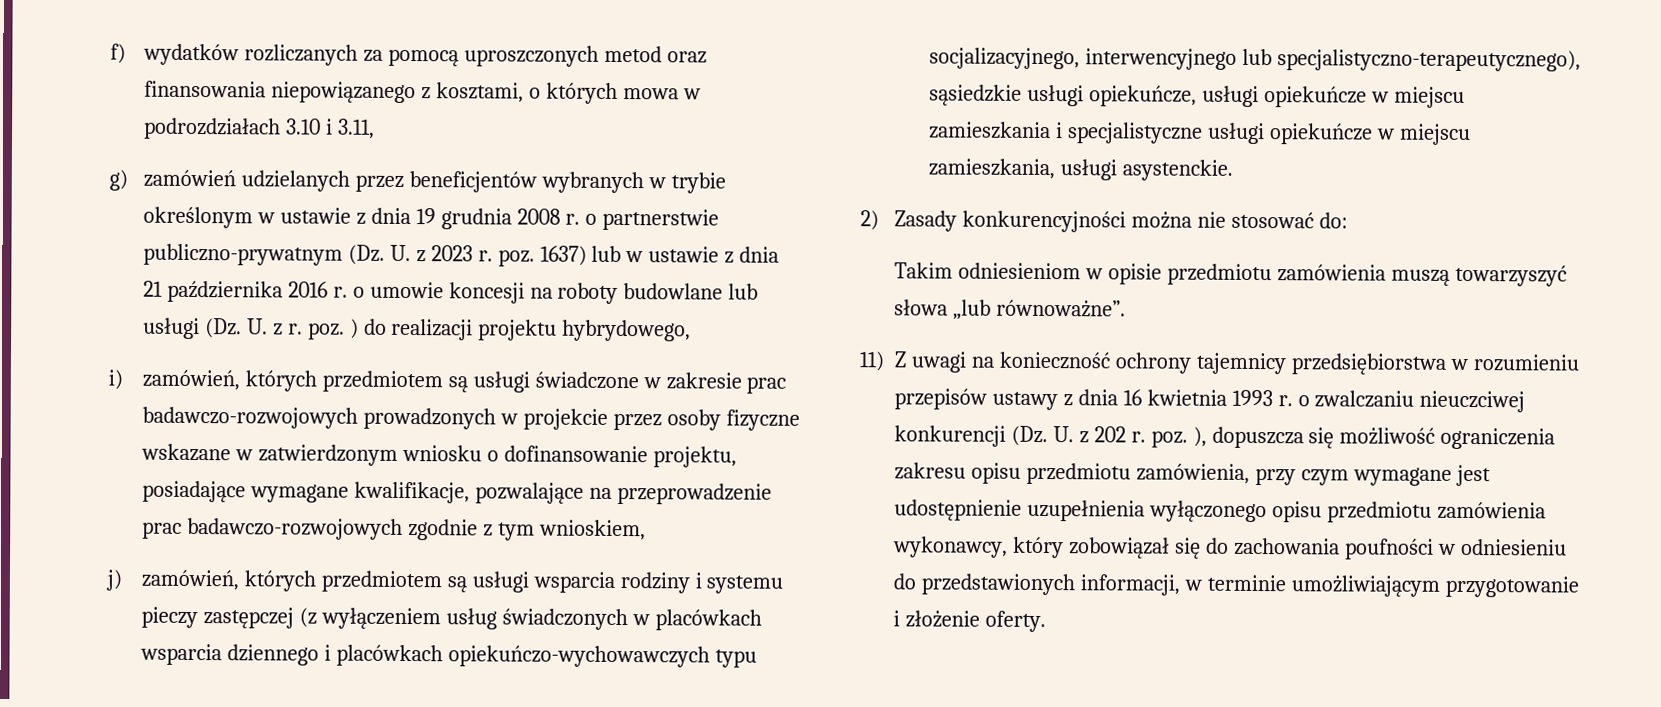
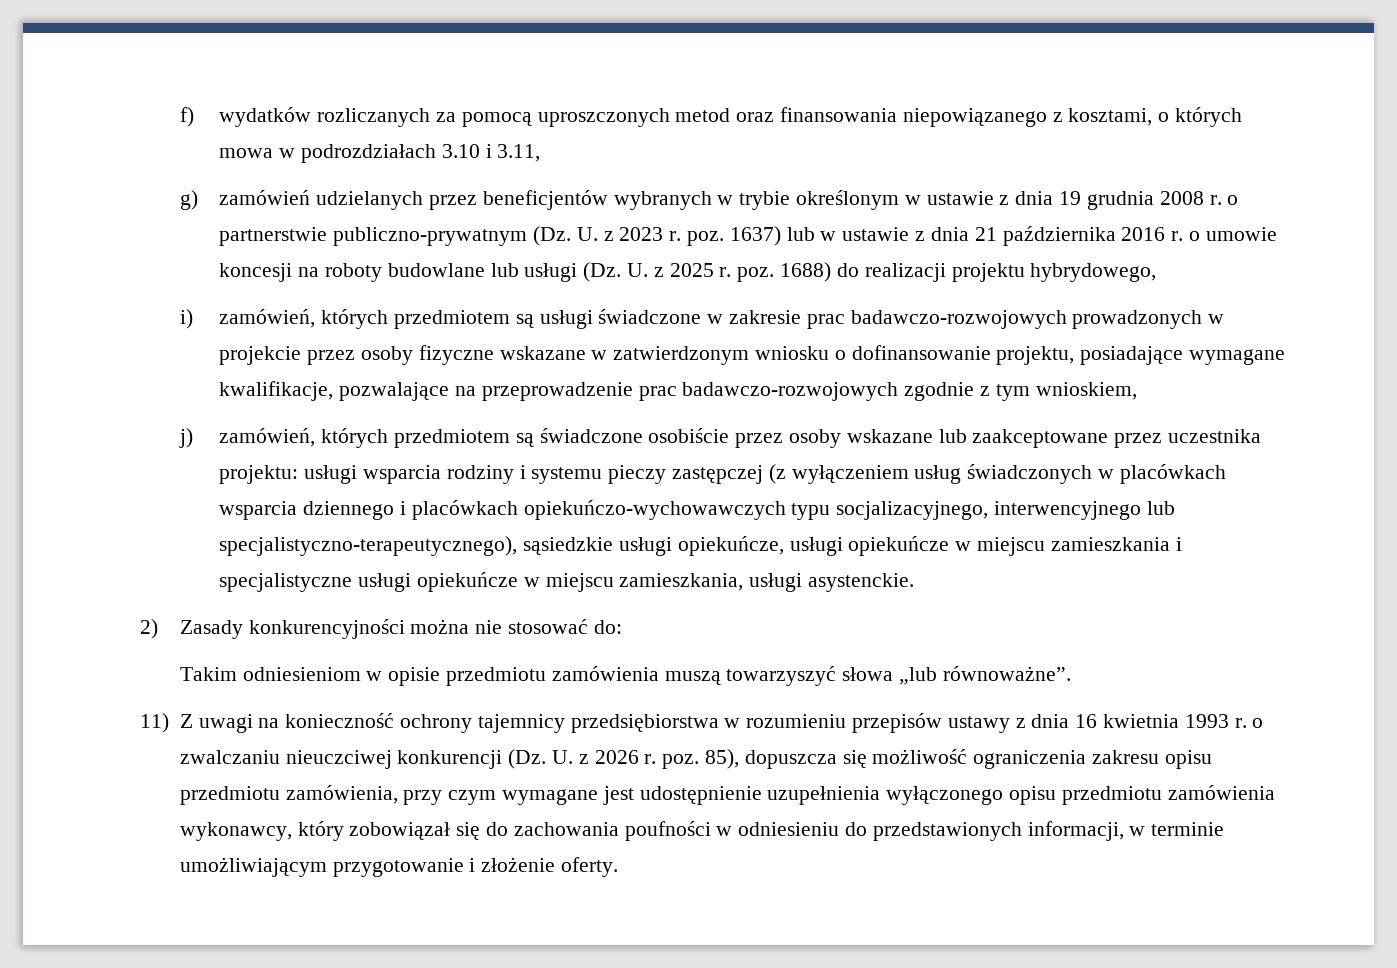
- g) zamówień udzielanych przez beneficjentów wybranych w trybie określonym w ustawie z dnia 19 grudnia 2008 r. o partnerstwie publiczno-prywatnym (Dz. U. z 2023 r. poz. 1637) lub w ustawie z dnia 21 października 2016 r. o umowie koncesji na roboty budowlane lub usługi (Dz. U. z r. poz. ) do realizacji projektu hybrydowego,
+ g) zamówień udzielanych przez beneficjentów wybranych w trybie określonym w ustawie z dnia 19 grudnia 2008 r. o partnerstwie publiczno-prywatnym (Dz. U. z 2023 r. poz. 1637) lub w ustawie z dnia 21 października 2016 r. o umowie koncesji na roboty budowlane lub usługi (Dz. U. z 2025 r. poz. 1688) do realizacji projektu hybrydowego,
- j) zamówień, których przedmiotem są usługi wsparcia rodziny i systemu pieczy zastępczej (z wyłączeniem usług świadczonych w placówkach wsparcia dziennego i placówkach opiekuńczo-wychowawczych typu socjalizacyjnego, interwencyjnego lub specjalistyczno-terapeutycznego), sąsiedzkie usługi opiekuńcze, usługi opiekuńcze w miejscu zamieszkania i specjalistyczne usługi opiekuńcze w miejscu zamieszkania, usługi asystenckie.
+ j) zamówień, których przedmiotem są świadczone osobiście przez osoby wskazane lub zaakceptowane przez uczestnika projektu: usługi wsparcia rodziny i systemu pieczy zastępczej (z wyłączeniem usług świadczonych w placówkach wsparcia dziennego i placówkach opiekuńczo-wychowawczych typu socjalizacyjnego, interwencyjnego lub specjalistyczno-terapeutycznego), sąsiedzkie usługi opiekuńcze, usługi opiekuńcze w miejscu zamieszkania i specjalistyczne usługi opiekuńcze w miejscu zamieszkania, usługi asystenckie.
- 11) Z uwagi na konieczność ochrony tajemnicy przedsiębiorstwa w rozumieniu przepisów ustawy z dnia 16 kwietnia 1993 r. o zwalczaniu nieuczciwej konkurencji (Dz. U. z 202 r. poz. ), dopuszcza się możliwość ograniczenia zakresu opisu przedmiotu zamówienia, przy czym wymagane jest udostępnienie uzupełnienia wyłączonego opisu przedmiotu zamówienia wykonawcy, który zobowiązał się do zachowania poufności w odniesieniu do przedstawionych informacji, w terminie umożliwiającym przygotowanie i złożenie oferty.
+ 11) Z uwagi na konieczność ochrony tajemnicy przedsiębiorstwa w rozumieniu przepisów ustawy z dnia 16 kwietnia 1993 r. o zwalczaniu nieuczciwej konkurencji (Dz. U. z 2026 r. poz. 85), dopuszcza się możliwość ograniczenia zakresu opisu przedmiotu zamówienia, przy czym wymagane jest udostępnienie uzupełnienia wyłączonego opisu przedmiotu zamówienia wykonawcy, który zobowiązał się do zachowania poufności w odniesieniu do przedstawionych informacji, w terminie umożliwiającym przygotowanie i złożenie oferty.

